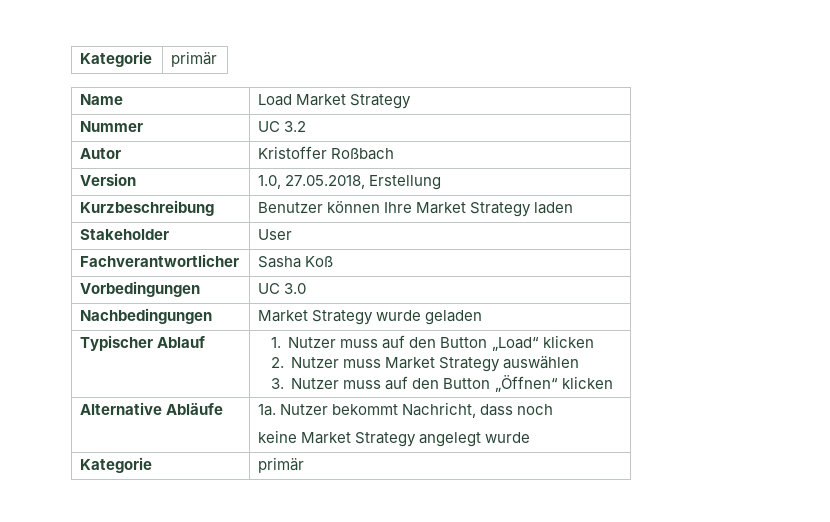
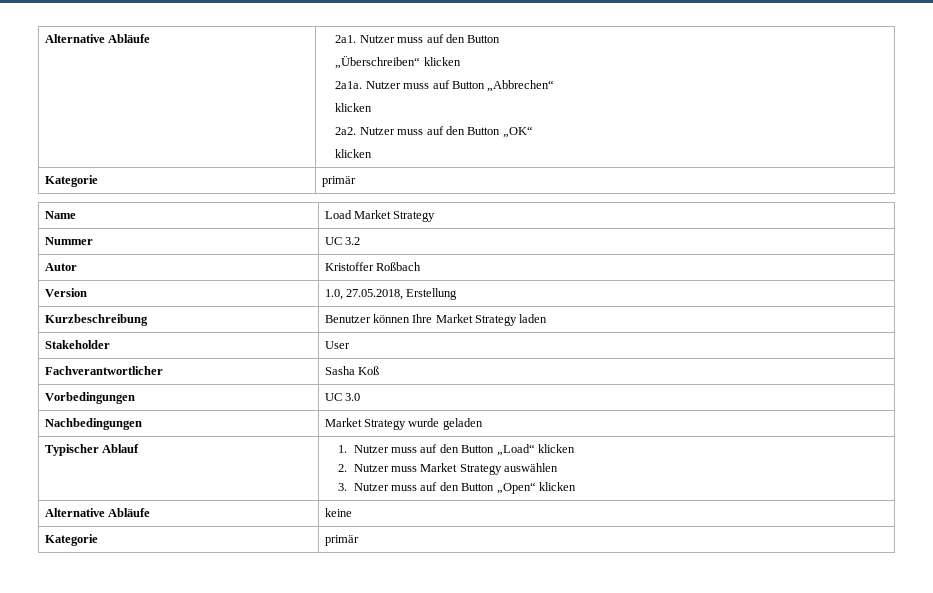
+ Alternative Abläufe | 2a1. Nutzer muss auf den Button
+ „Überschreiben“ klicken
+ 2a1a. Nutzer muss auf Button „Abbrechen“
+ klicken
+ 2a2. Nutzer muss auf den Button „OK“
+ klicken
  Typischer Ablauf | 1. Nutzer muss auf den Button „Load“ klicken
  2. Nutzer muss Market Strategy auswählen
- 3. Nutzer muss auf den Button „Öffnen“ klicken
+ 3. Nutzer muss auf den Button „Open“ klicken
- Alternative Abläufe | 1a. Nutzer bekommt Nachricht, dass noch
- keine Market Strategy angelegt wurde
+ Alternative Abläufe | keine

